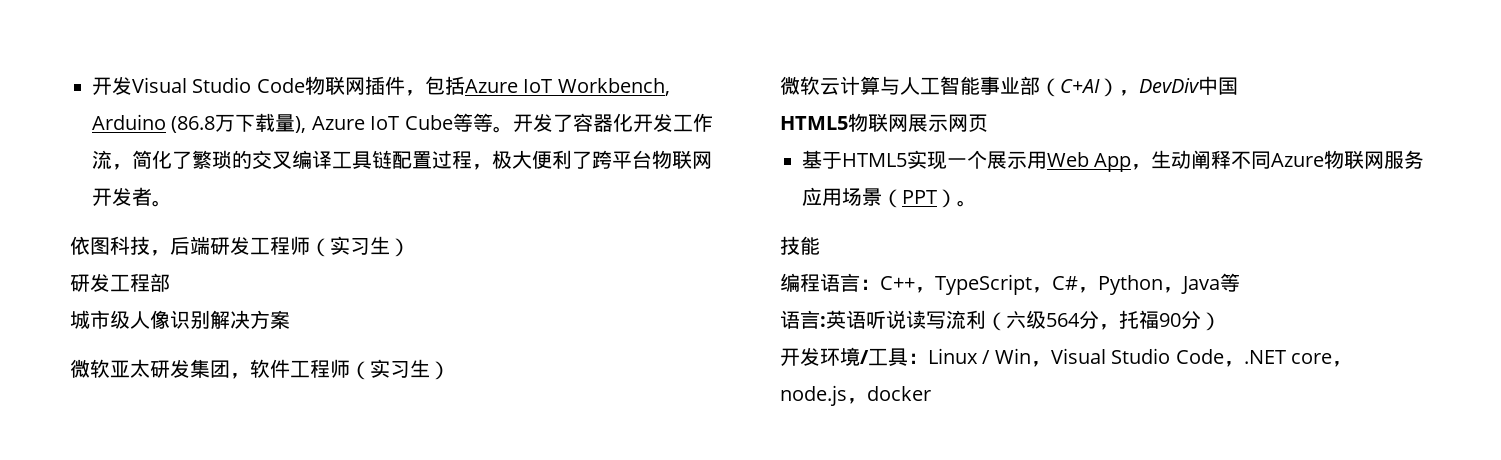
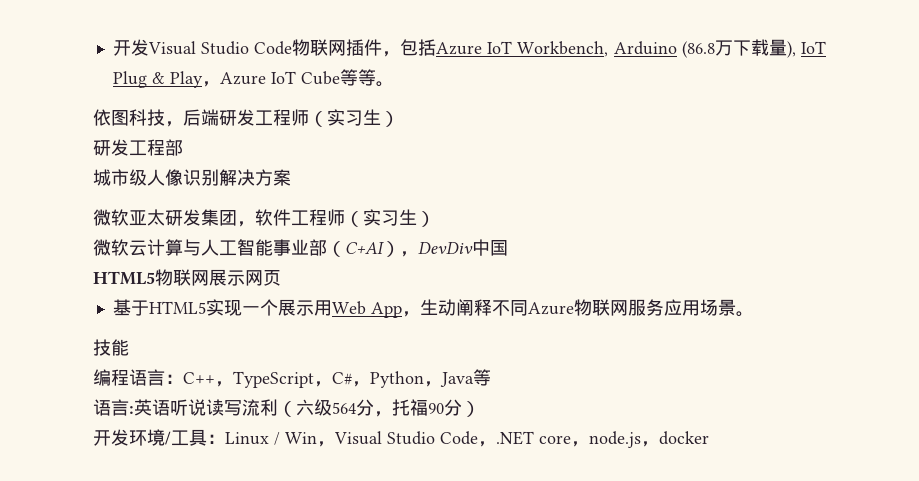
- 开发Visual Studio Code物联网插件，包括Azure IoT Workbench, Arduino (86.8万下载量), Azure IoT Cube等等。开发了容器化开发工作流，简化了繁琐的交叉编译工具链配置过程，极大便利了跨平台物联网开发者。
+ 开发Visual Studio Code物联网插件，包括Azure IoT Workbench, Arduino (86.8万下载量), IoT Plug & Play，Azure IoT Cube等等。
- 基于HTML5实现一个展示用Web App，生动阐释不同Azure物联网服务应用场景（PPT）。
+ 基于HTML5实现一个展示用Web App，生动阐释不同Azure物联网服务应用场景。

